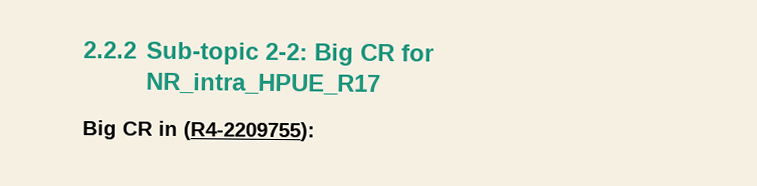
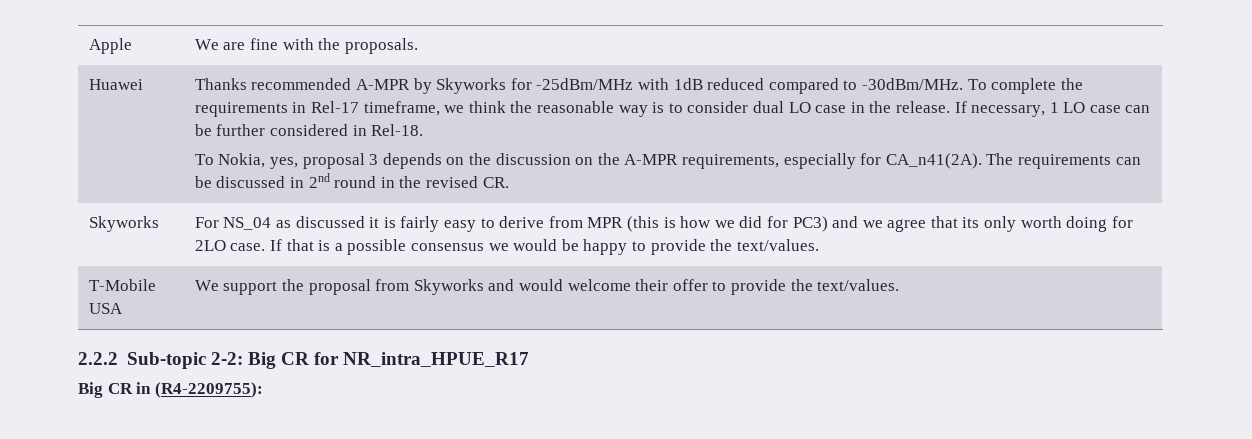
+ Apple | We are fine with the proposals.
+ Huawei | Thanks recommended A-MPR by Skyworks for -25dBm/MHz with 1dB reduced compared to -30dBm/MHz. To complete the requirements in Rel-17 timeframe, we think the reasonable way is to consider dual LO case in the release. If necessary, 1 LO case can be further considered in Rel-18.
+ To Nokia, yes, proposal 3 depends on the discussion on the A-MPR requirements, especially for CA_n41(2A). The requirements can be discussed in 2nd round in the revised CR.
+ Skyworks | For NS_04 as discussed it is fairly easy to derive from MPR (this is how we did for PC3) and we agree that its only worth doing for 2LO case. If that is a possible consensus we would be happy to provide the text/values.
+ T-Mobile USA | We support the proposal from Skyworks and would welcome their offer to provide the text/values.

